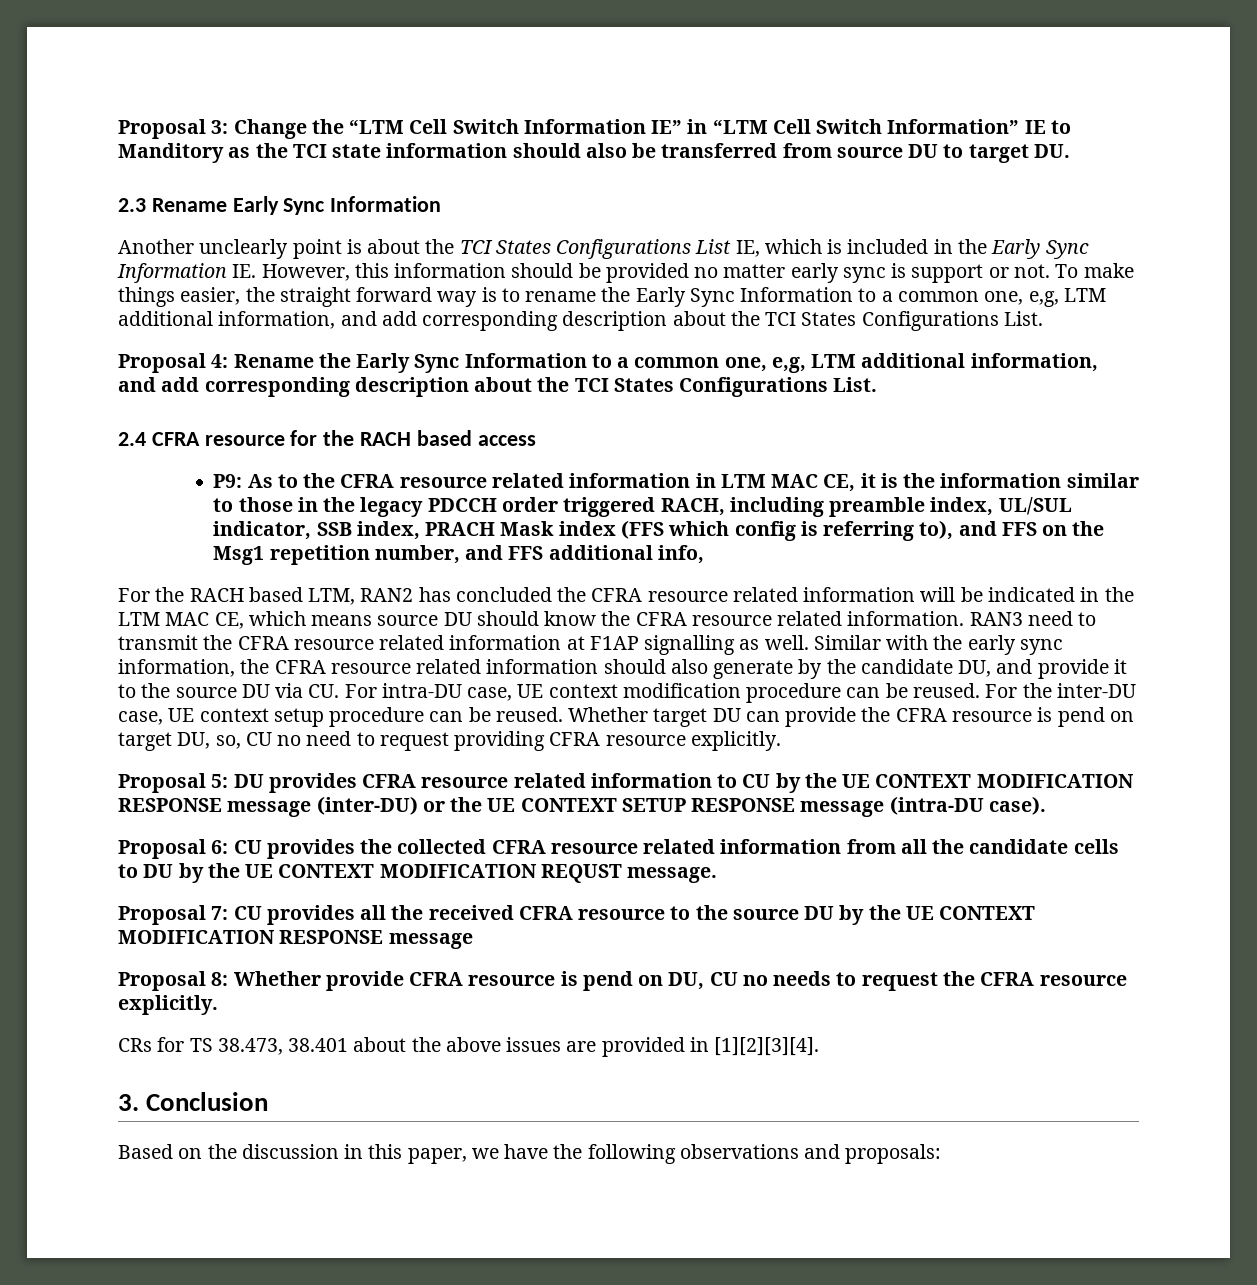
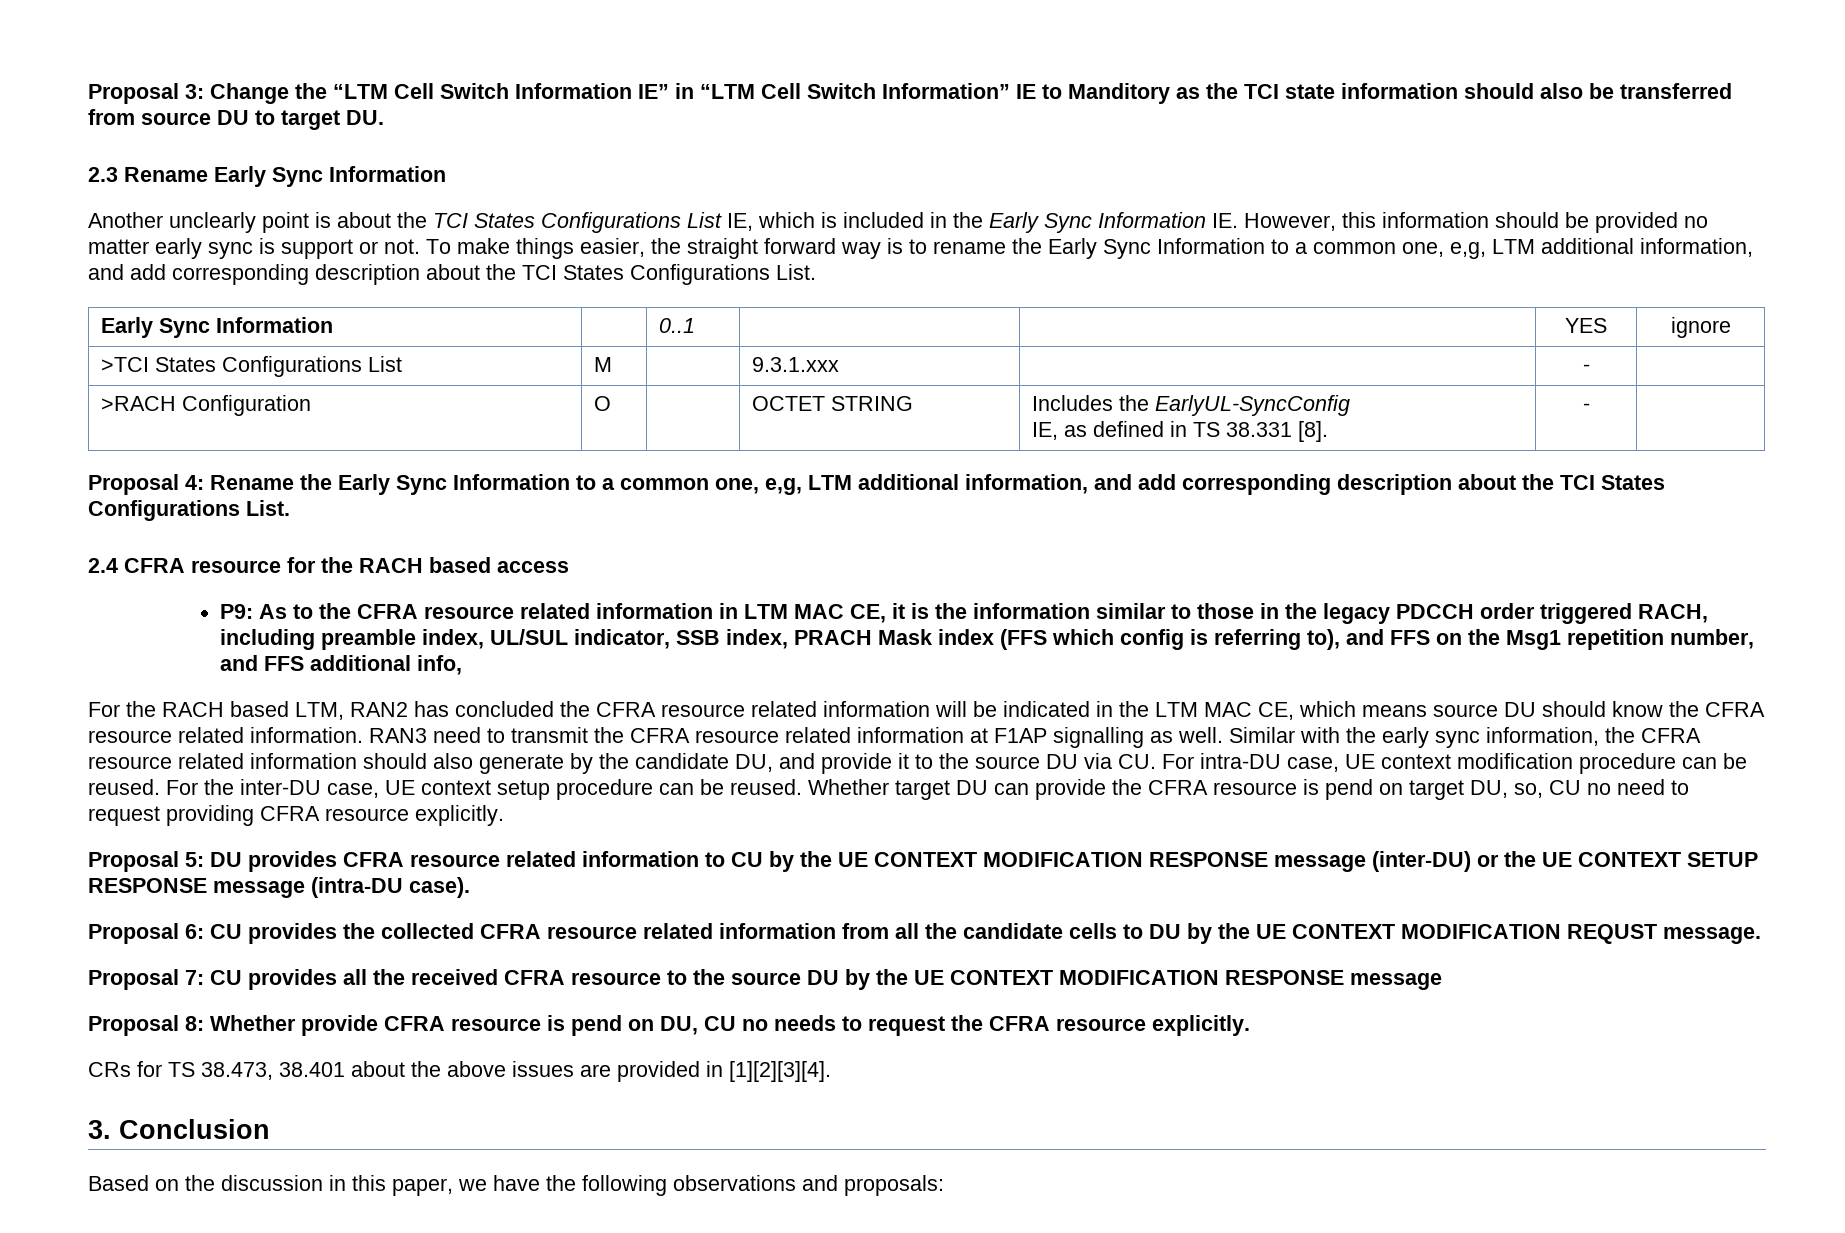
+ Early Sync Information | | 0..1 | | | YES | ignore
+ >TCI States Configurations List | M | | 9.3.1.xxx | | - |
+ >RACH Configuration | O | | OCTET STRING | Includes the EarlyUL-SyncConfig
+ IE, as defined in TS 38.331 [8]. | - |

